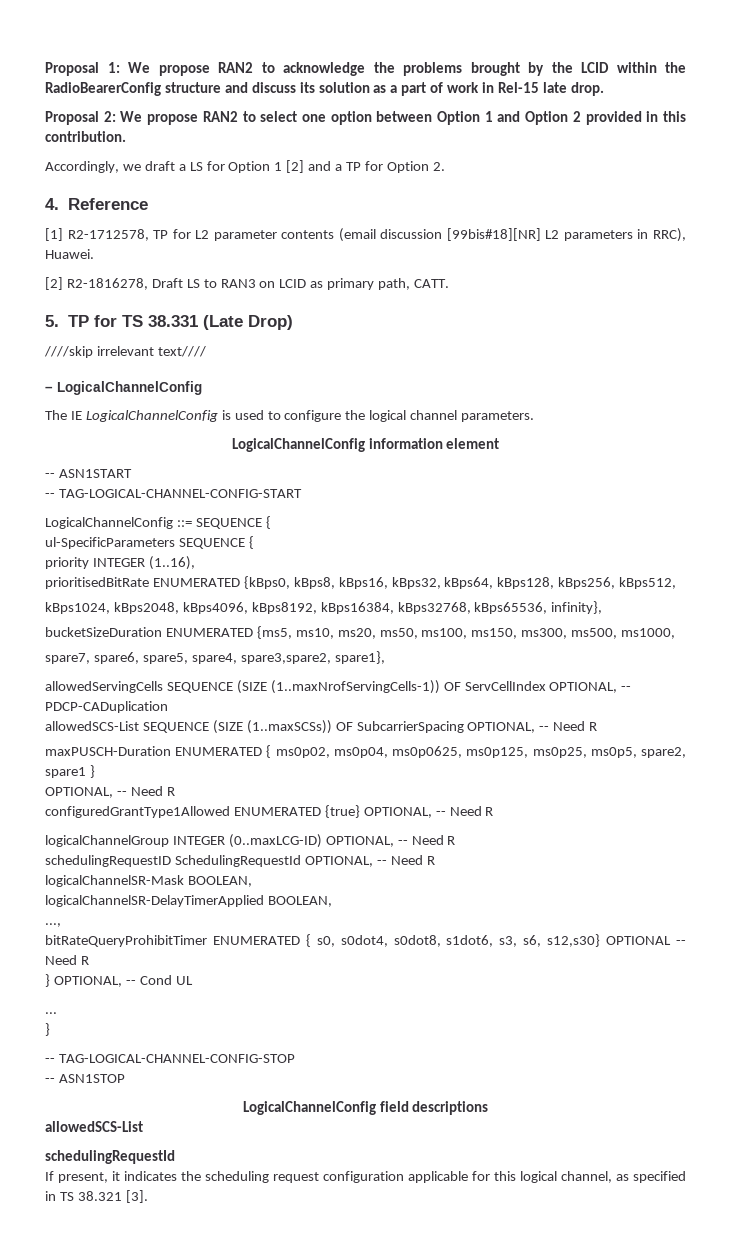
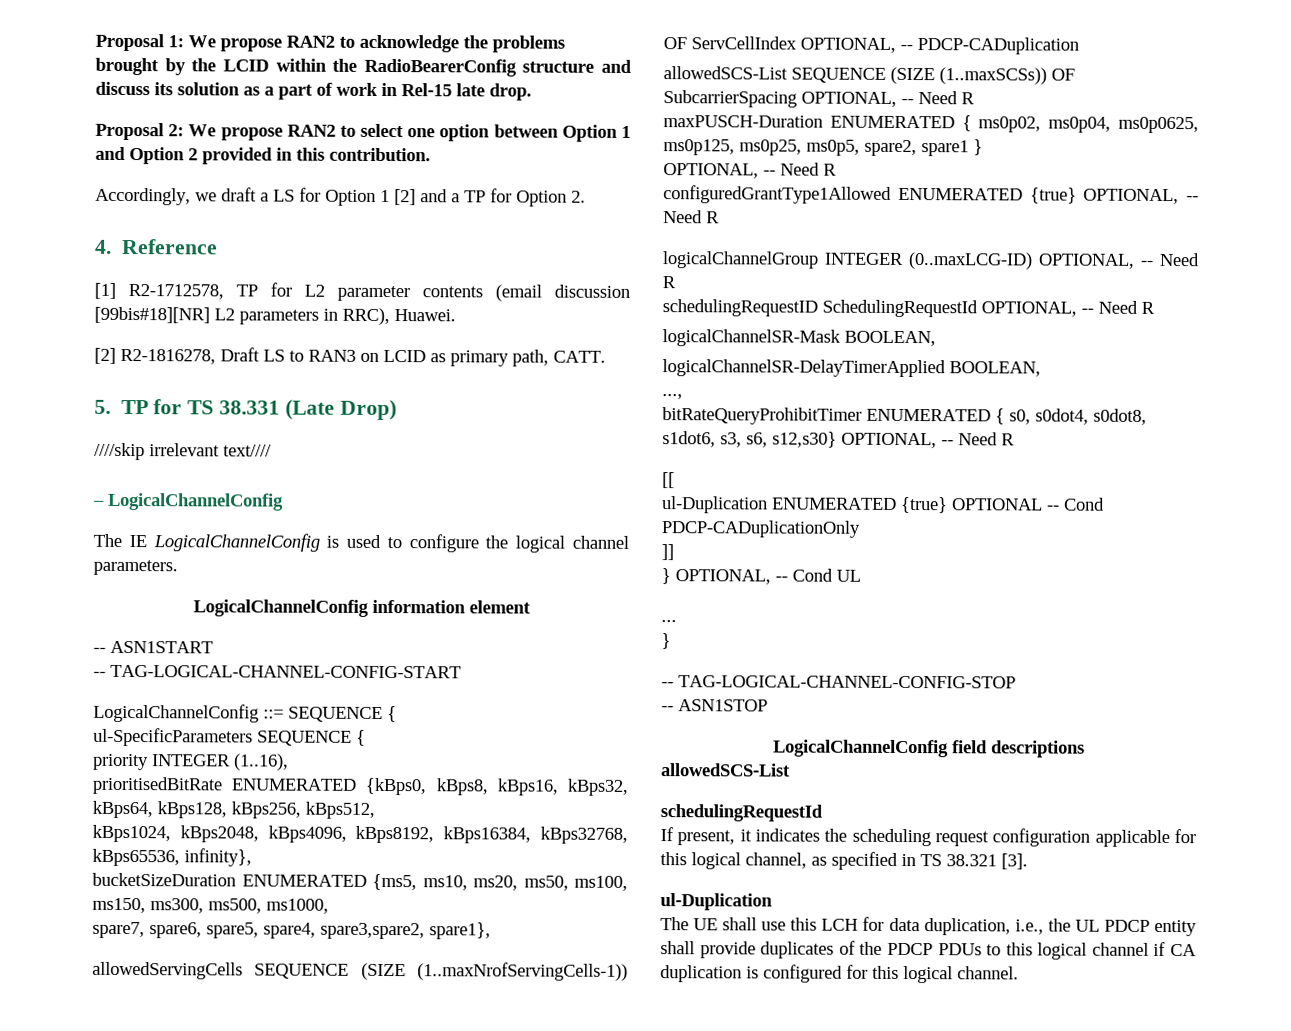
- bitRateQueryProhibitTimer ENUMERATED { s0, s0dot4, s0dot8, s1dot6, s3, s6, s12,s30} OPTIONAL -- Need R
+ bitRateQueryProhibitTimer ENUMERATED { s0, s0dot4, s0dot8, s1dot6, s3, s6, s12,s30} OPTIONAL, -- Need R
+ [[
+ ul-Duplication ENUMERATED {true} OPTIONAL -- Cond PDCP-CADuplicationOnly
+ ]]
  If present, it indicates the scheduling request configuration applicable for this logical channel, as specified in TS 38.321 [3].
+ ul-Duplication
+ The UE shall use this LCH for data duplication, i.e., the UL PDCP entity shall provide duplicates of the PDCP PDUs to this logical channel if CA duplication is configured for this logical channel.

